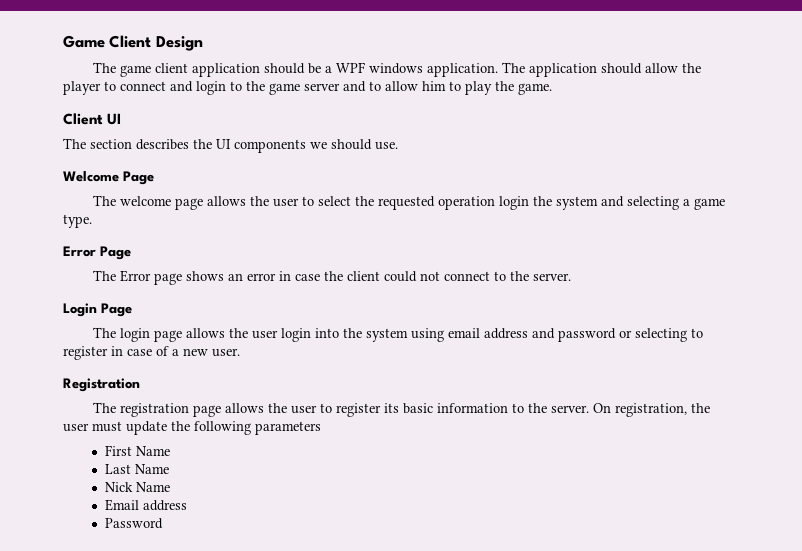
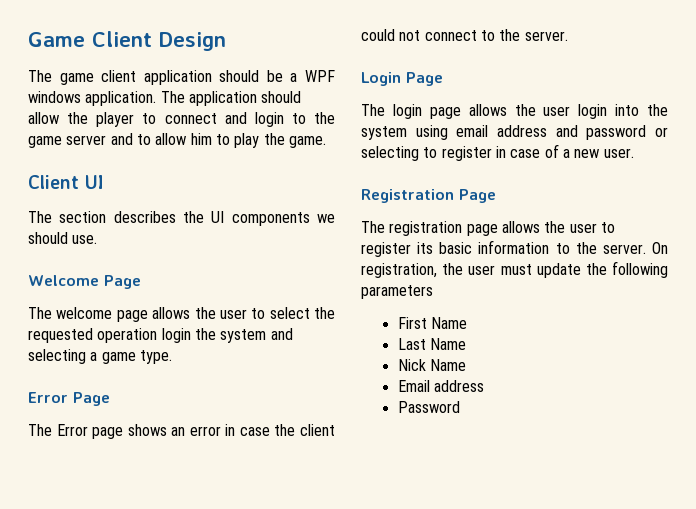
- Registration
+ Registration Page

